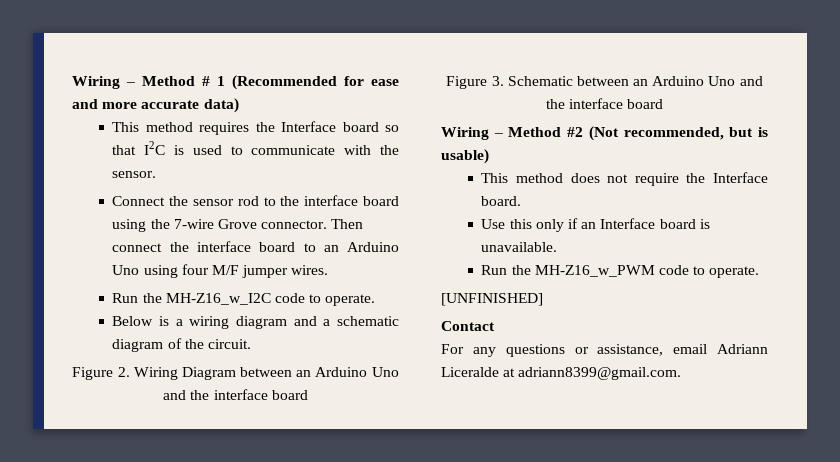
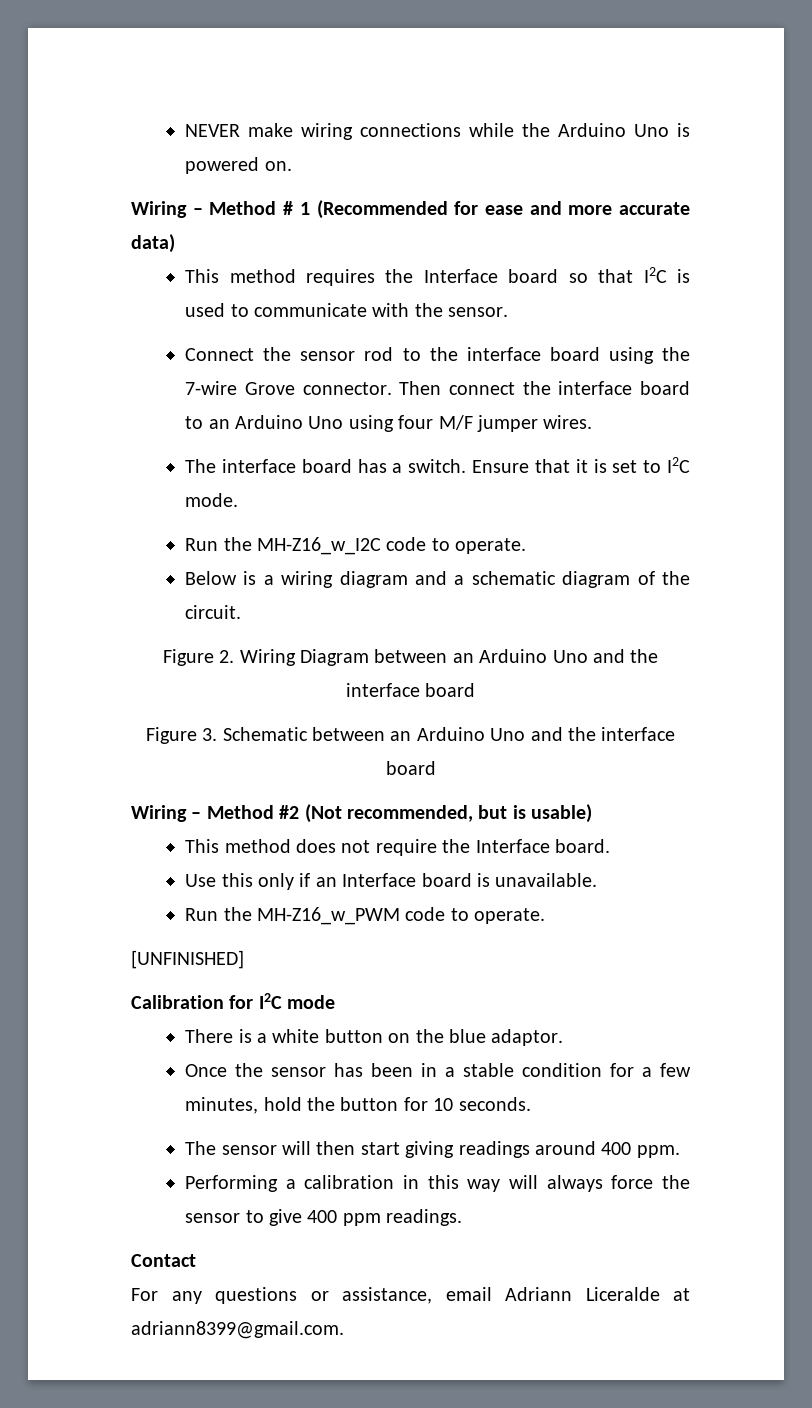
+ NEVER make wiring connections while the Arduino Uno is powered on.
+ The interface board has a switch. Ensure that it is set to I2C mode.
+ Calibration for I2C mode
+ There is a white button on the blue adaptor.
+ Once the sensor has been in a stable condition for a few minutes, hold the button for 10 seconds.
+ The sensor will then start giving readings around 400 ppm.
+ Performing a calibration in this way will always force the sensor to give 400 ppm readings.

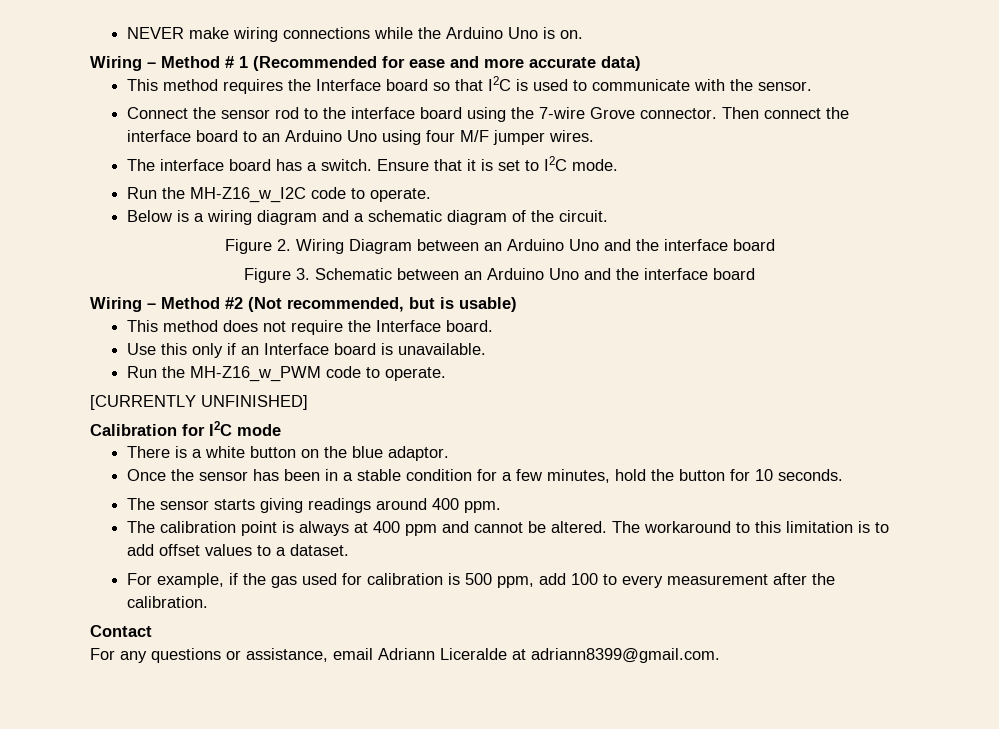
- NEVER make wiring connections while the Arduino Uno is powered on.
+ NEVER make wiring connections while the Arduino Uno is on.
- [UNFINISHED]
+ [CURRENTLY UNFINISHED]
- The sensor will then start giving readings around 400 ppm.
+ The sensor starts giving readings around 400 ppm.
- Performing a calibration in this way will always force the sensor to give 400 ppm readings.
+ The calibration point is always at 400 ppm and cannot be altered. The workaround to this limitation is to add offset values to a dataset.
+ For example, if the gas used for calibration is 500 ppm, add 100 to every measurement after the calibration.

